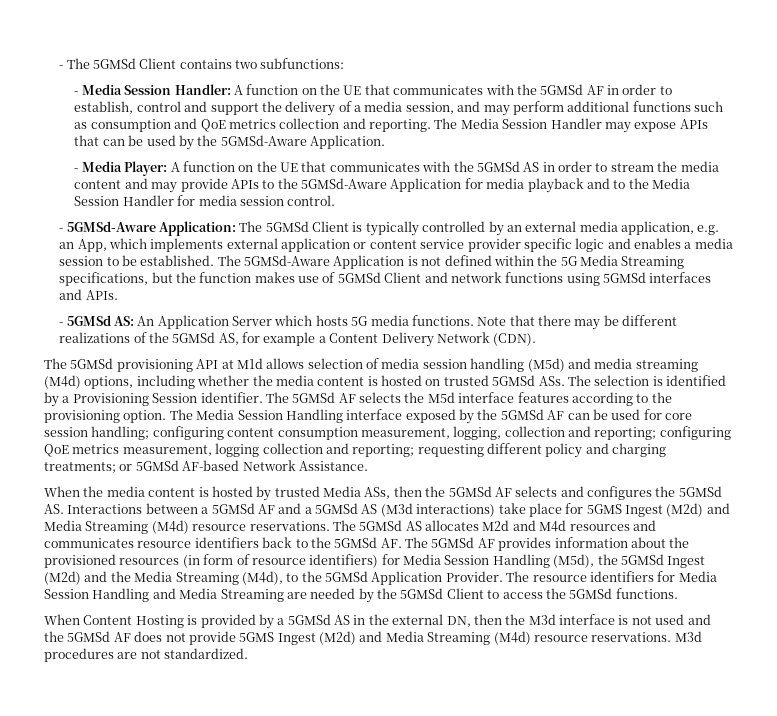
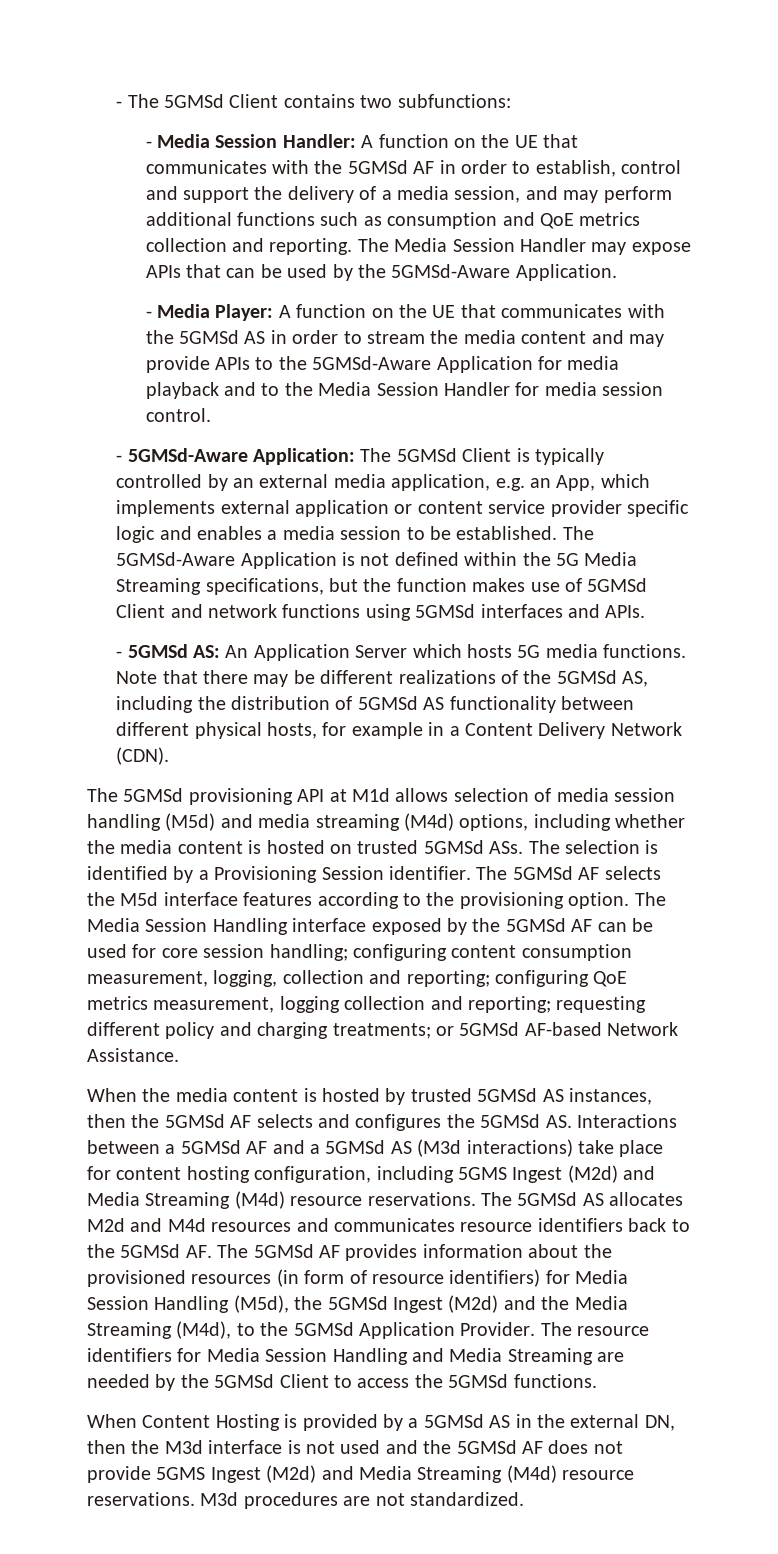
- Note that there may be different realizations of the 5GMSd AS, for example a Content Delivery Network (CDN).
+ Note that there may be different realizations of the 5GMSd AS, including the distribution of 5GMSd AS functionality between different physical hosts, for example in a Content Delivery Network (CDN).
- When the media content is hosted by trusted Media ASs, then the 5GMSd AF selects and configures the 5GMSd AS. Interactions between a 5GMSd AF and a 5GMSd AS (M3d interactions) take place for 5GMS Ingest (M2d) and Media Streaming (M4d) resource reservations.
+ When the media content is hosted by trusted 5GMSd AS instances, then the 5GMSd AF selects and configures the 5GMSd AS. Interactions between a 5GMSd AF and a 5GMSd AS (M3d interactions) take place for content hosting configuration, including 5GMS Ingest (M2d) and Media Streaming (M4d) resource reservations.

